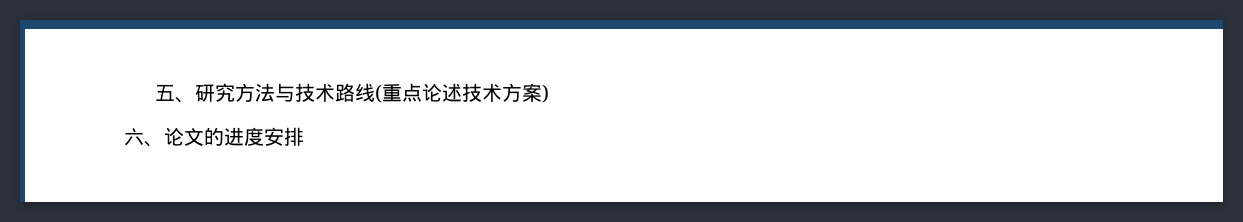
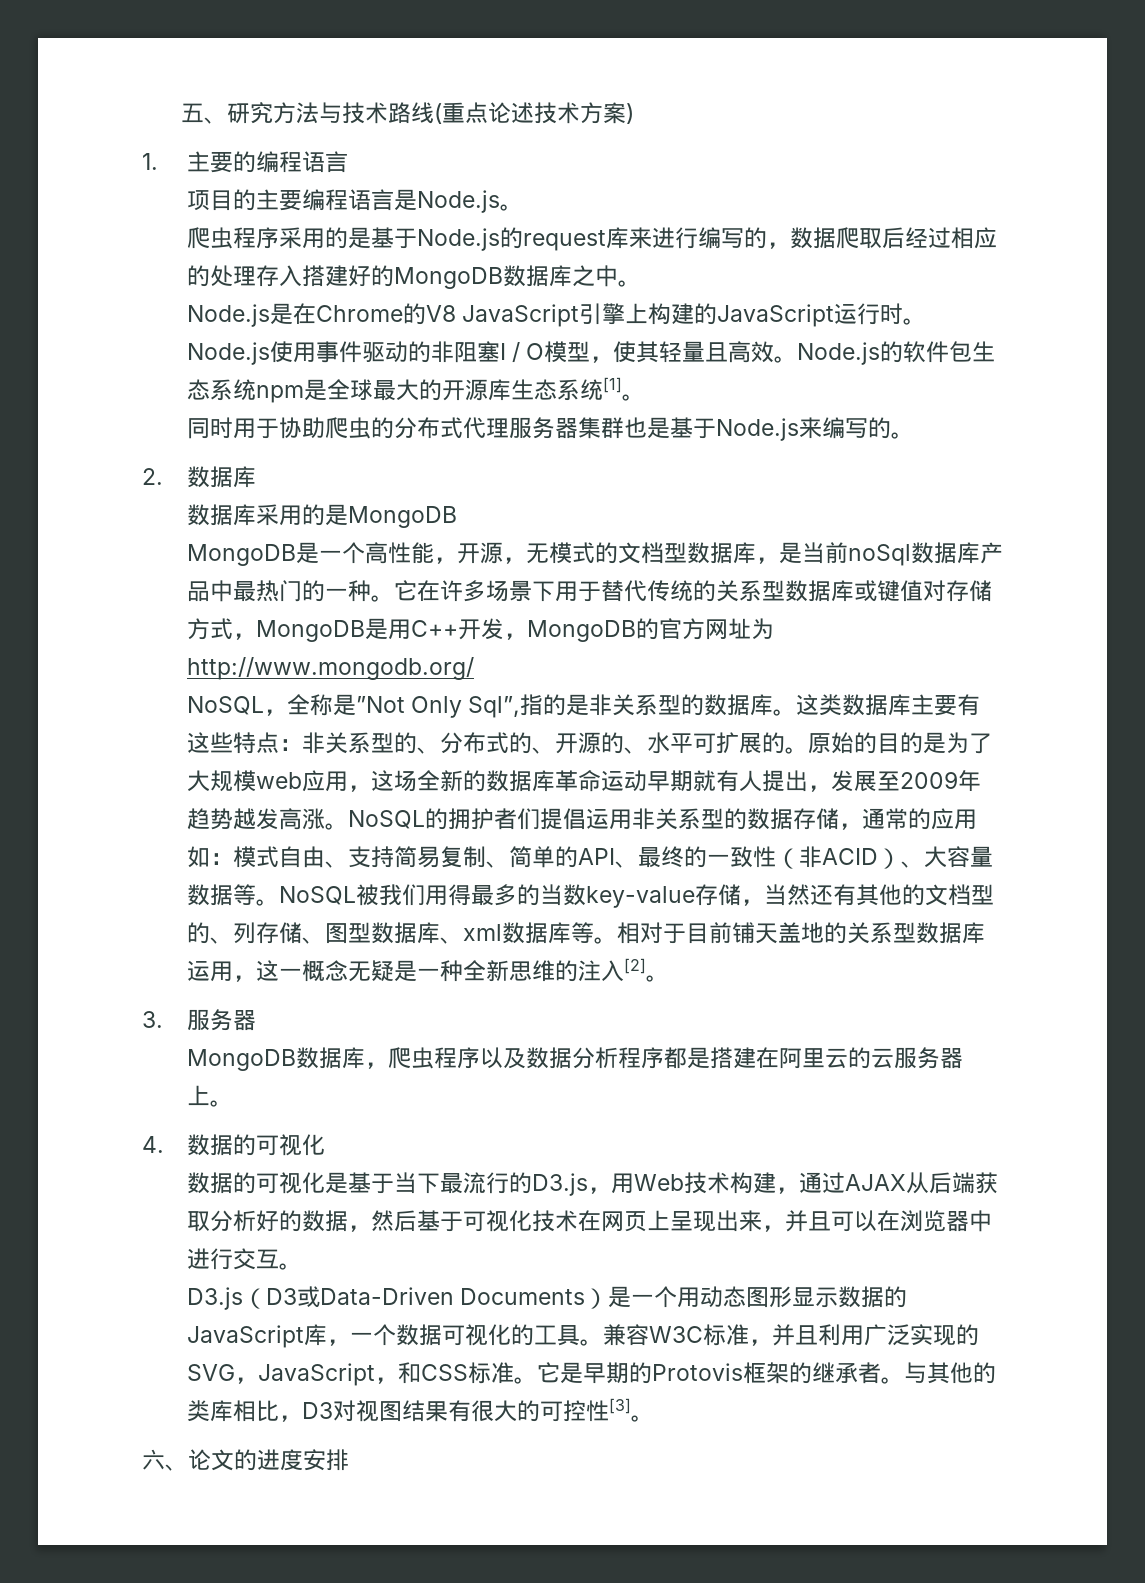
+ 1.主要的编程语言
+ 项目的主要编程语言是Node.js。
+ 爬虫程序采用的是基于Node.js的request库来进行编写的，数据爬取后经过相应的处理存入搭建好的MongoDB数据库之中。
+ Node.js是在Chrome的V8 JavaScript引擎上构建的JavaScript运行时。Node.js使用事件驱动的非阻塞I / O模型，使其轻量且高效。Node.js的软件包生态系统npm是全球最大的开源库生态系统[1]。
+ 同时用于协助爬虫的分布式代理服务器集群也是基于Node.js来编写的。
+ 2.数据库
+ 数据库采用的是MongoDB
+ MongoDB是一个高性能，开源，无模式的文档型数据库，是当前noSql数据库产品中最热门的一种。它在许多场景下用于替代传统的关系型数据库或键值对存储方式，MongoDB是用C++开发，MongoDB的官方网址为http://www.mongodb.org/
+ NoSQL，全称是”Not Only Sql”,指的是非关系型的数据库。这类数据库主要有这些特点：非关系型的、分布式的、开源的、水平可扩展的。原始的目的是为了大规模web应用，这场全新的数据库革命运动早期就有人提出，发展至2009年趋势越发高涨。NoSQL的拥护者们提倡运用非关系型的数据存储，通常的应用如：模式自由、支持简易复制、简单的API、最终的一致性（非ACID）、大容量数据等。NoSQL被我们用得最多的当数key-value存储，当然还有其他的文档型的、列存储、图型数据库、xml数据库等。相对于目前铺天盖地的关系型数据库运用，这一概念无疑是一种全新思维的注入[2]。
+ 3.服务器
+ MongoDB数据库，爬虫程序以及数据分析程序都是搭建在阿里云的云服务器上。
+ 4.数据的可视化
+ 数据的可视化是基于当下最流行的D3.js，用Web技术构建，通过AJAX从后端获取分析好的数据，然后基于可视化技术在网页上呈现出来，并且可以在浏览器中进行交互。
+ D3.js（D3或Data-Driven Documents）是一个用动态图形显示数据的JavaScript库，一个数据可视化的工具。兼容W3C标准，并且利用广泛实现的SVG，JavaScript，和CSS标准。它是早期的Protovis框架的继承者。与其他的类库相比，D3对视图结果有很大的可控性[3]。

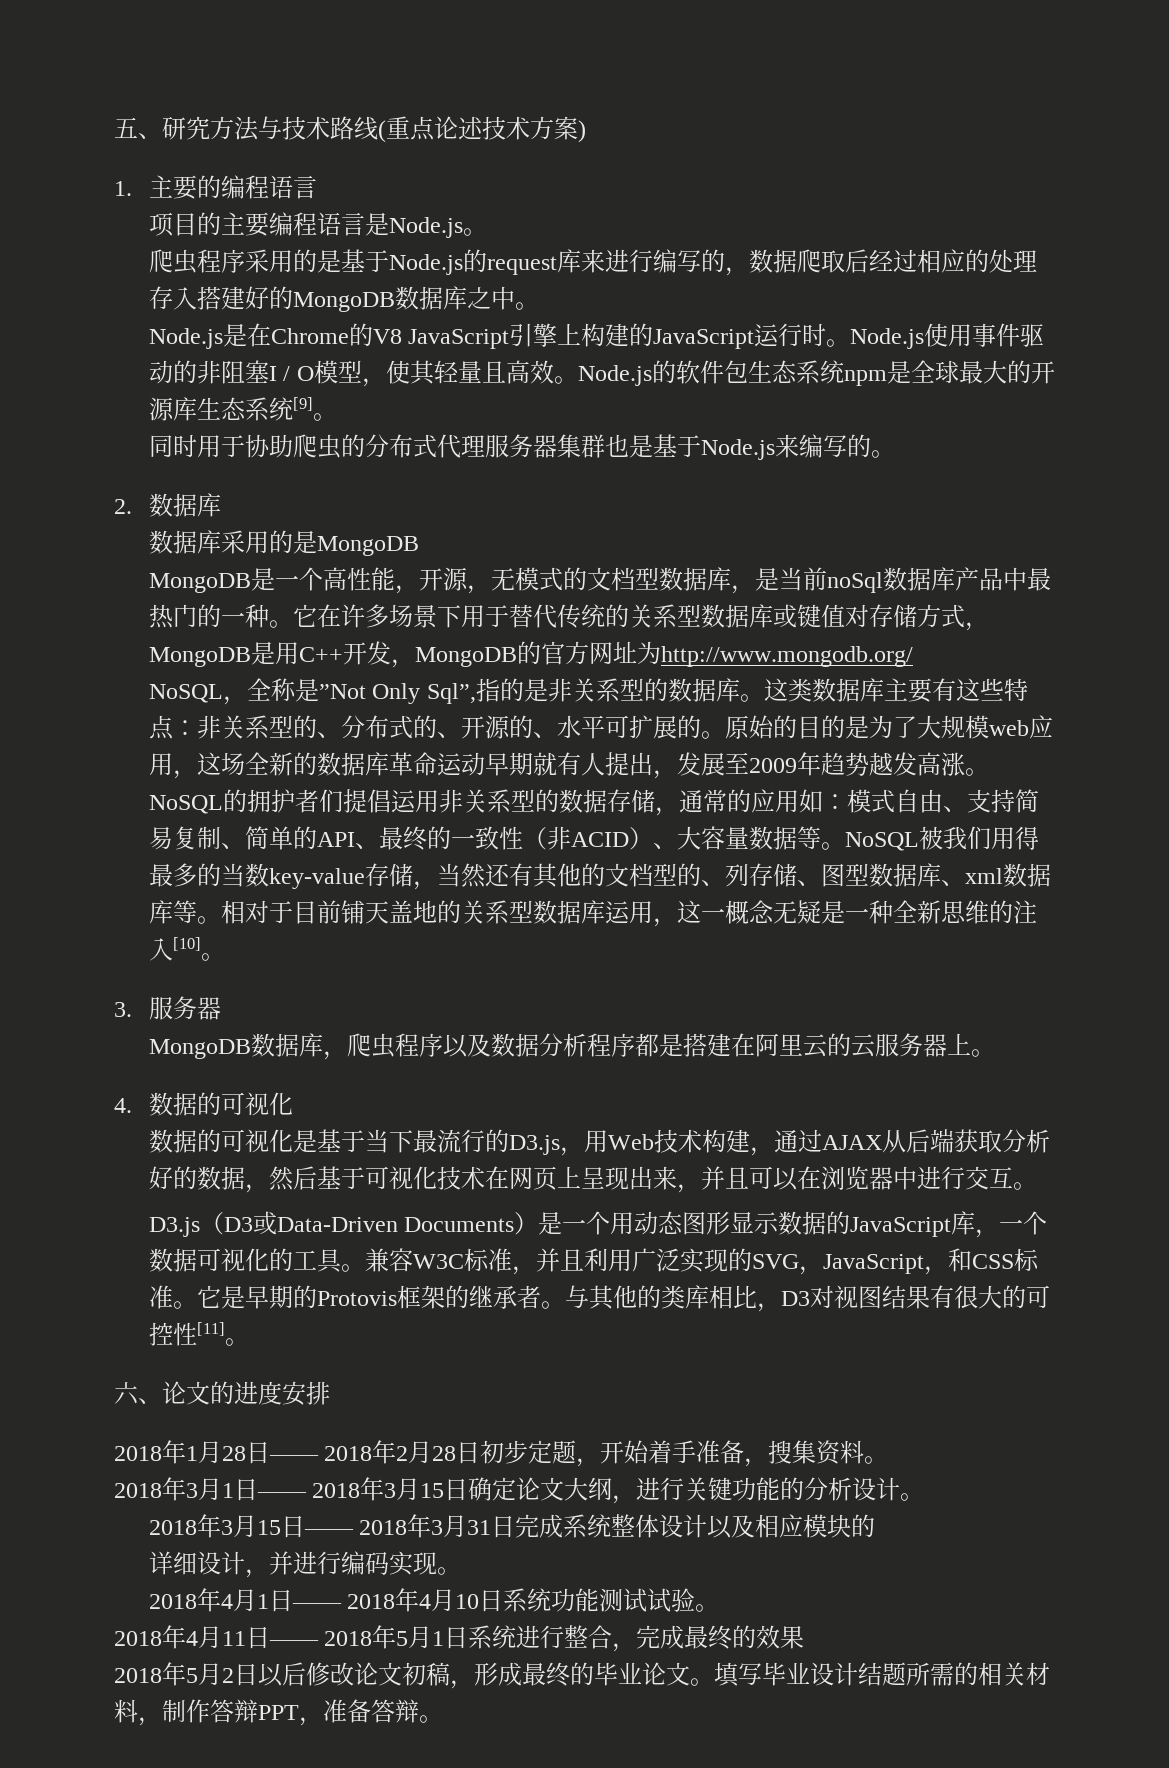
- Node.js的软件包生态系统npm是全球最大的开源库生态系统[1]。
+ Node.js的软件包生态系统npm是全球最大的开源库生态系统[9]。
- 相对于目前铺天盖地的关系型数据库运用，这一概念无疑是一种全新思维的注入[2]。
+ 相对于目前铺天盖地的关系型数据库运用，这一概念无疑是一种全新思维的注入[10]。
- 与其他的类库相比，D3对视图结果有很大的可控性[3]。
+ 与其他的类库相比，D3对视图结果有很大的可控性[11]。
+ 2018年1月28日—— 2018年2月28日初步定题，开始着手准备，搜集资料。
+ 2018年3月1日—— 2018年3月15日确定论文大纲，进行关键功能的分析设计。
+ 2018年3月15日—— 2018年3月31日完成系统整体设计以及相应模块的
+ 详细设计，并进行编码实现。
+ 2018年4月1日—— 2018年4月10日系统功能测试试验。
+ 2018年4月11日—— 2018年5月1日系统进行整合，完成最终的效果
+ 2018年5月2日以后修改论文初稿，形成最终的毕业论文。填写毕业设计结题所需的相关材料，制作答辩PPT，准备答辩。

